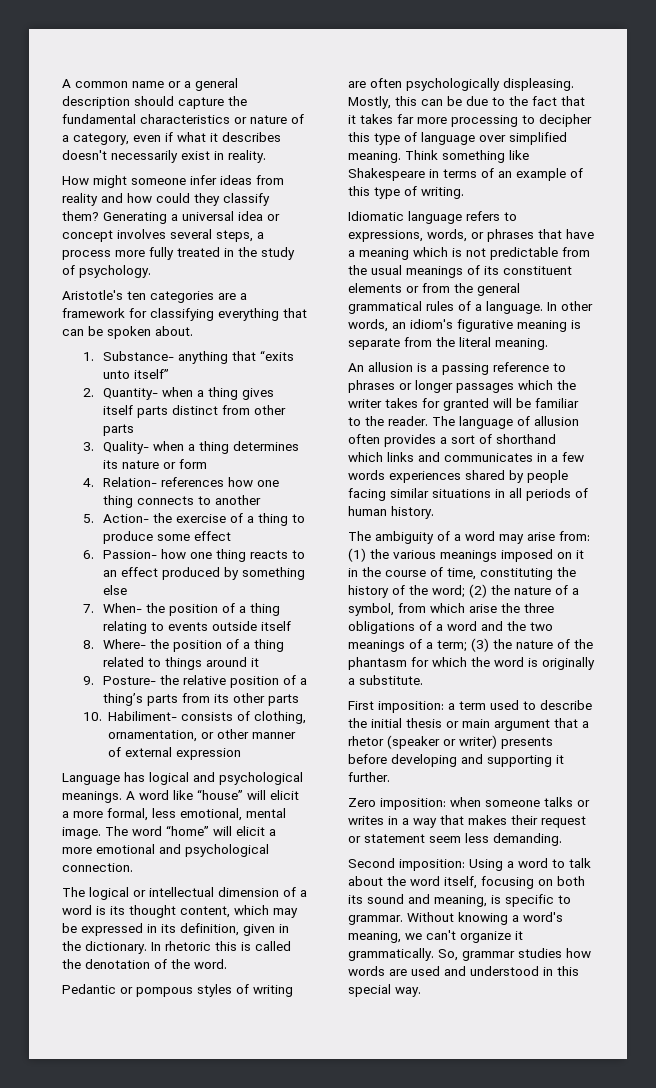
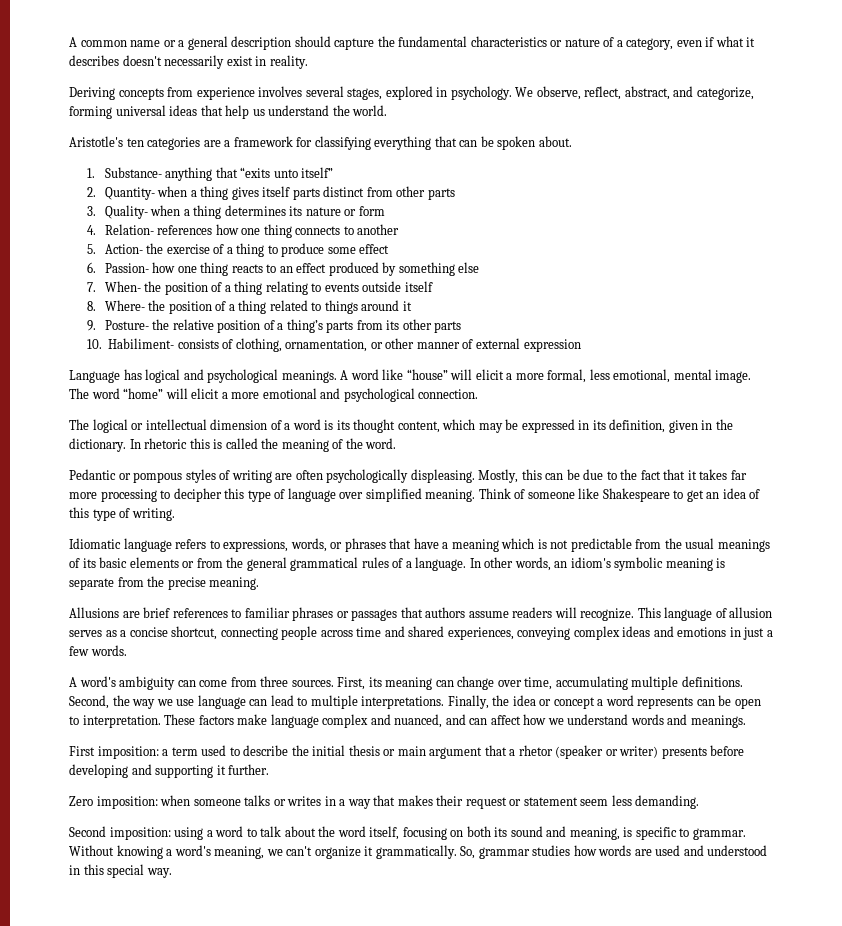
- How might someone infer ideas from reality and how could they classify them? Generating a universal idea or concept involves several steps, a process more fully treated in the study of psychology.
+ Deriving concepts from experience involves several stages, explored in psychology. We observe, reflect, abstract, and categorize, forming universal ideas that help us understand the world.
- In rhetoric this is called the denotation of the word.
+ In rhetoric this is called the meaning of the word.
- Think something like Shakespeare in terms of an example of this type of writing.
+ Think of someone like Shakespeare to get an idea of this type of writing.
- Idiomatic language refers to expressions, words, or phrases that have a meaning which is not predictable from the usual meanings of its constituent elements or from the general grammatical rules of a language.
+ Idiomatic language refers to expressions, words, or phrases that have a meaning which is not predictable from the usual meanings of its basic elements or from the general grammatical rules of a language.
- In other words, an idiom's figurative meaning is separate from the literal meaning.
+ In other words, an idiom's symbolic meaning is separate from the precise meaning.
- An allusion is a passing reference to phrases or longer passages which the writer takes for granted will be familiar to the reader. The language of allusion often provides a sort of shorthand which links and communicates in a few words experiences shared by people facing similar situations in all periods of human history.
- The ambiguity of a word may arise from: (1) the various meanings imposed on it in the course of time, constituting the history of the word; (2) the nature of a symbol, from which arise the three obligations of a word and the two meanings of a term; (3) the nature of the phantasm for which the word is originally a substitute.
+ Allusions are brief references to familiar phrases or passages that authors assume readers will recognize. This language of allusion serves as a concise shortcut, connecting people across time and shared experiences, conveying complex ideas and emotions in just a few words.
+ A word's ambiguity can come from three sources. First, its meaning can change over time, accumulating multiple definitions. Second, the way we use language can lead to multiple interpretations. Finally, the idea or concept a word represents can be open to interpretation. These factors make language complex and nuanced, and can affect how we understand words and meanings.
- Second imposition: Using a word to talk about the word itself, focusing on both its sound and meaning, is specific to grammar.
+ Second imposition: using a word to talk about the word itself, focusing on both its sound and meaning, is specific to grammar.

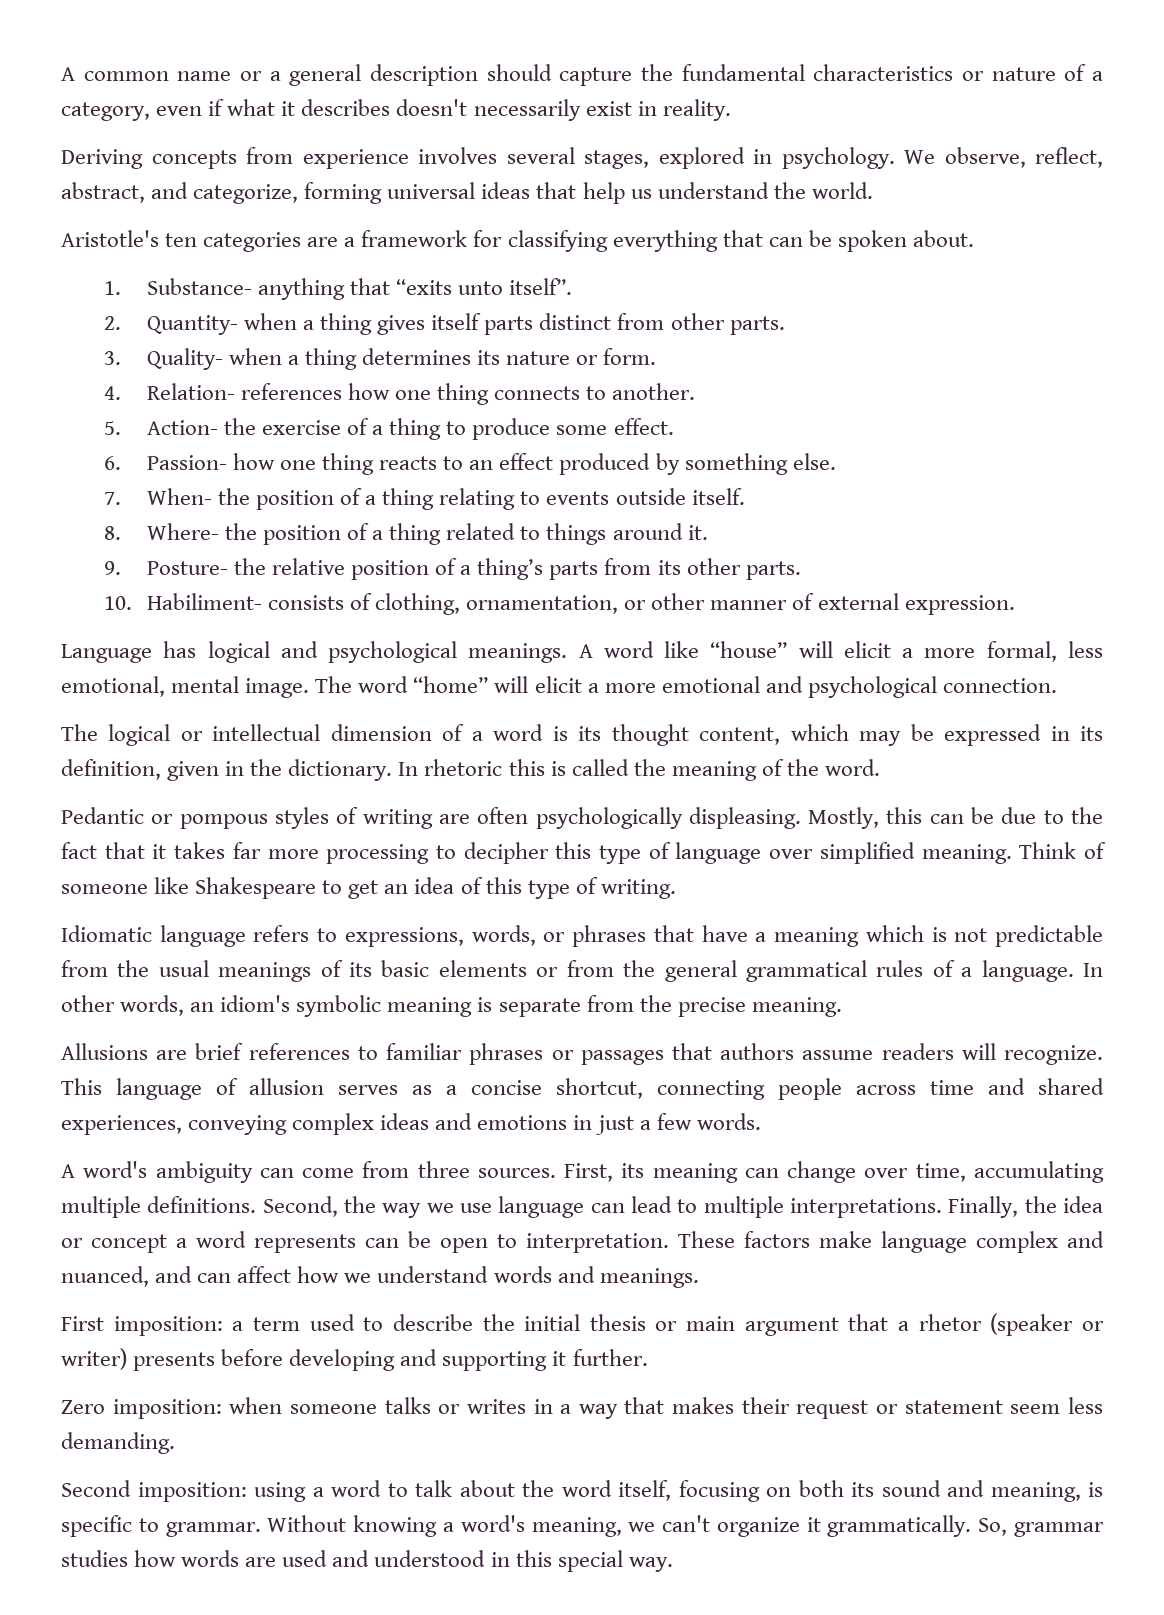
- 1. Substance- anything that “exits unto itself”
+ 1. Substance- anything that “exits unto itself”.
- 2. Quantity- when a thing gives itself parts distinct from other parts
+ 2. Quantity- when a thing gives itself parts distinct from other parts.
- 3. Quality- when a thing determines its nature or form
+ 3. Quality- when a thing determines its nature or form.
- 4. Relation- references how one thing connects to another
+ 4. Relation- references how one thing connects to another.
- 5. Action- the exercise of a thing to produce some effect
+ 5. Action- the exercise of a thing to produce some effect.
- 6. Passion- how one thing reacts to an effect produced by something else
+ 6. Passion- how one thing reacts to an effect produced by something else.
- 7. When- the position of a thing relating to events outside itself
+ 7. When- the position of a thing relating to events outside itself.
- 8. Where- the position of a thing related to things around it
+ 8. Where- the position of a thing related to things around it.
- 9. Posture- the relative position of a thing’s parts from its other parts
+ 9. Posture- the relative position of a thing’s parts from its other parts.
- 10. Habiliment- consists of clothing, ornamentation, or other manner of external expression
+ 10. Habiliment- consists of clothing, ornamentation, or other manner of external expression.

